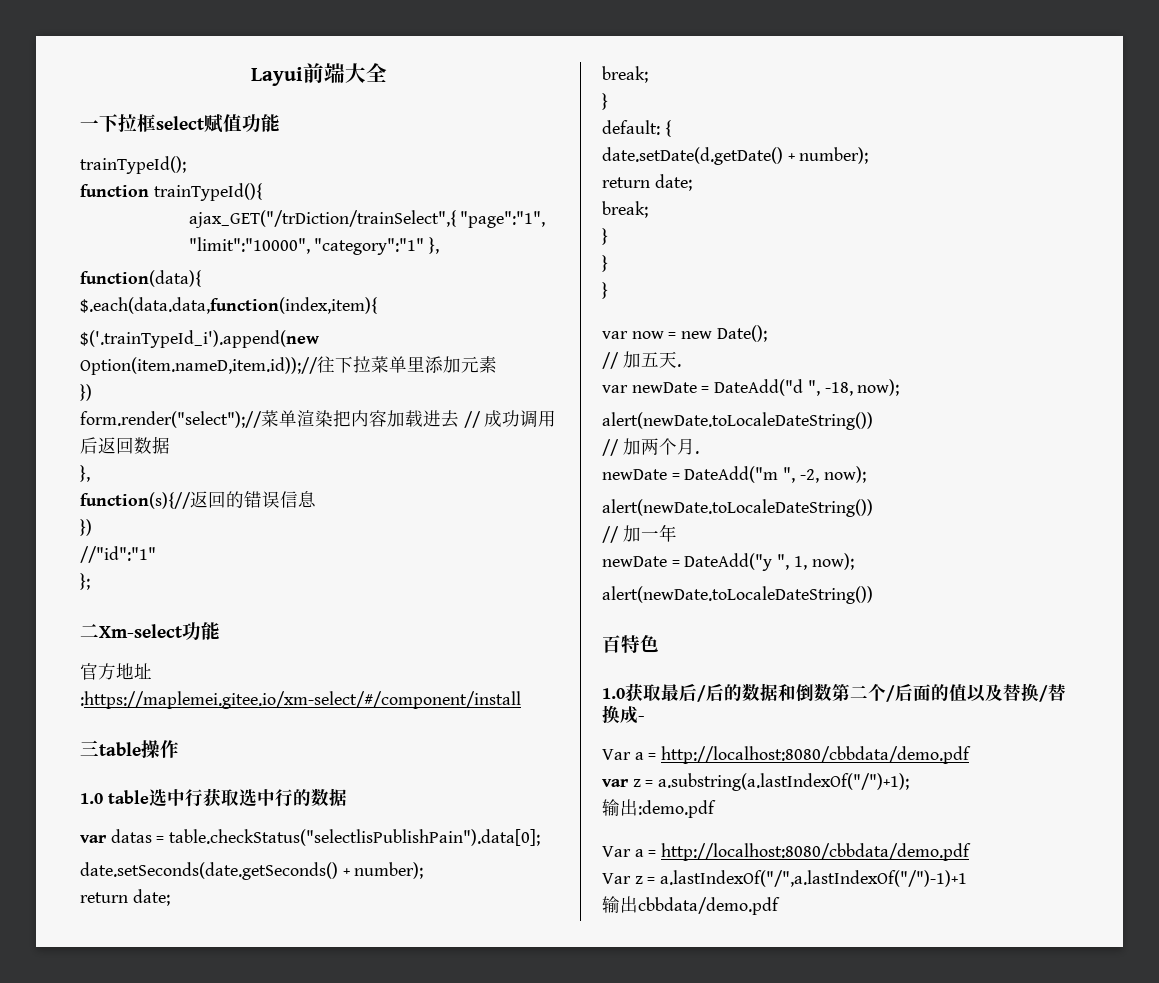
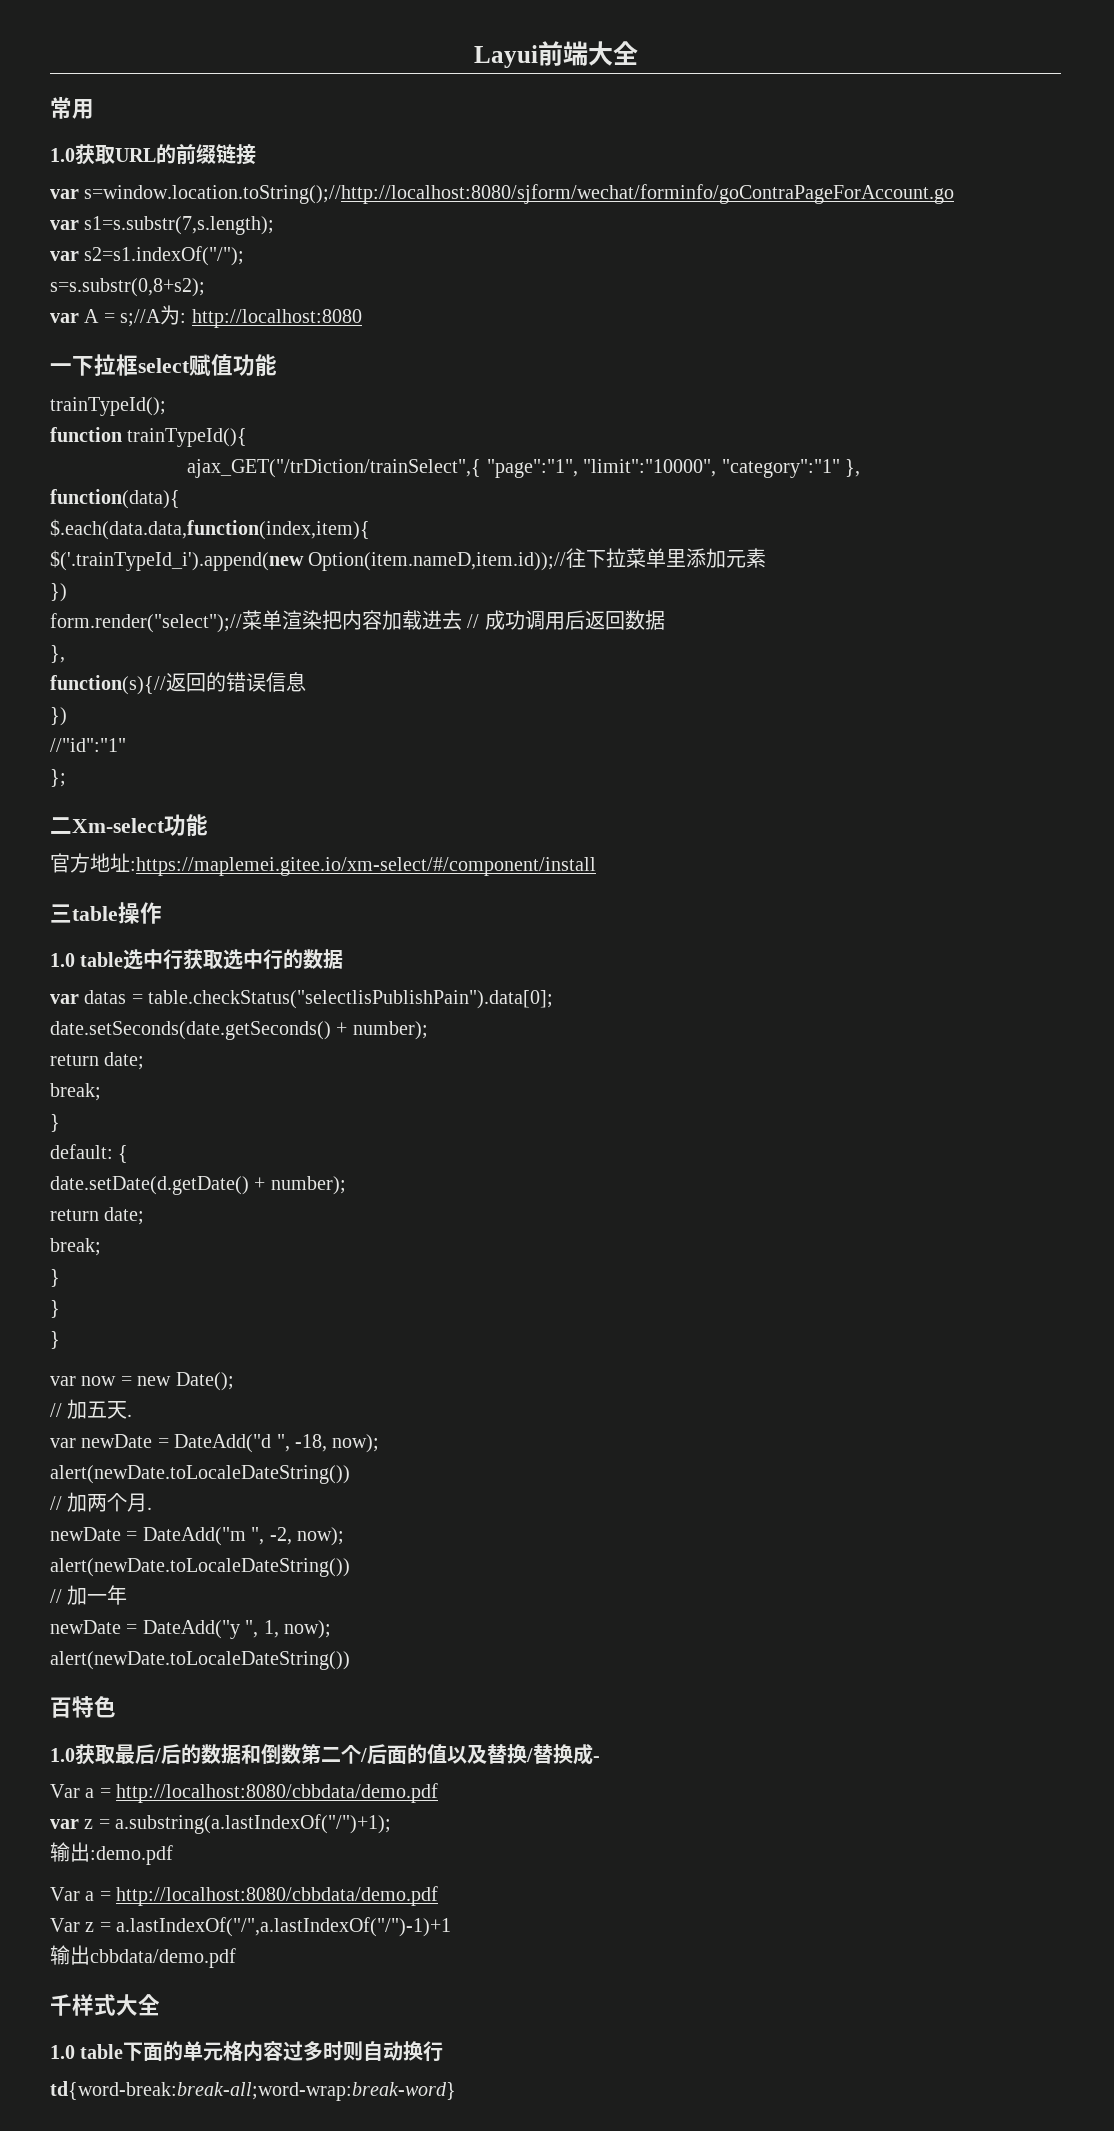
+ 常用
+ 1.0获取URL的前缀链接
+ var s=window.location.toString();//http://localhost:8080/sjform/wechat/forminfo/goContraPageForAccount.go
+ var s1=s.substr(7,s.length);
+ var s2=s1.indexOf("/");
+ s=s.substr(0,8+s2);
+ var A = s;//A为: http://localhost:8080
+ 千样式大全
+ 1.0 table下面的单元格内容过多时则自动换行
+ td{word-break:break-all;word-wrap:break-word}

